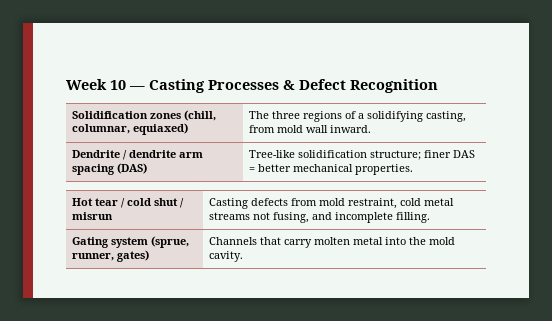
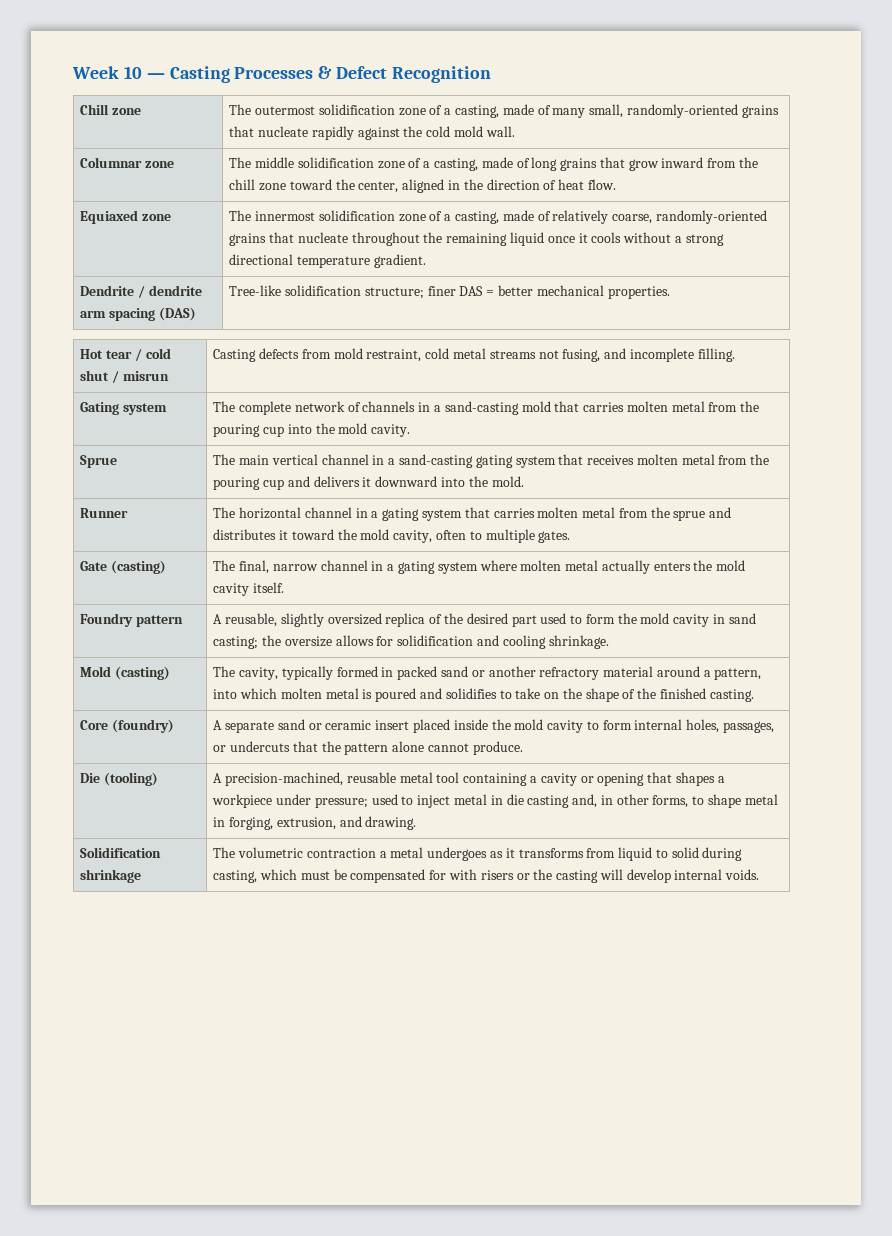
- Solidification zones (chill, columnar, equiaxed) | The three regions of a solidifying casting, from mold wall inward.
+ Chill zone | The outermost solidification zone of a casting, made of many small, randomly-oriented grains that nucleate rapidly against the cold mold wall.
+ Columnar zone | The middle solidification zone of a casting, made of long grains that grow inward from the chill zone toward the center, aligned in the direction of heat flow.
+ Equiaxed zone | The innermost solidification zone of a casting, made of relatively coarse, randomly-oriented grains that nucleate throughout the remaining liquid once it cools without a strong directional temperature gradient.
- Gating system (sprue, runner, gates) | Channels that carry molten metal into the mold cavity.
+ Gating system | The complete network of channels in a sand-casting mold that carries molten metal from the pouring cup into the mold cavity.
+ Sprue | The main vertical channel in a sand-casting gating system that receives molten metal from the pouring cup and delivers it downward into the mold.
+ Runner | The horizontal channel in a gating system that carries molten metal from the sprue and distributes it toward the mold cavity, often to multiple gates.
+ Gate (casting) | The final, narrow channel in a gating system where molten metal actually enters the mold cavity itself.
+ Foundry pattern | A reusable, slightly oversized replica of the desired part used to form the mold cavity in sand casting; the oversize allows for solidification and cooling shrinkage.
+ Mold (casting) | The cavity, typically formed in packed sand or another refractory material around a pattern, into which molten metal is poured and solidifies to take on the shape of the finished casting.
+ Core (foundry) | A separate sand or ceramic insert placed inside the mold cavity to form internal holes, passages, or undercuts that the pattern alone cannot produce.
+ Die (tooling) | A precision-machined, reusable metal tool containing a cavity or opening that shapes a workpiece under pressure; used to inject metal in die casting and, in other forms, to shape metal in forging, extrusion, and drawing.
+ Solidification shrinkage | The volumetric contraction a metal undergoes as it transforms from liquid to solid during casting, which must be compensated for with risers or the casting will develop internal voids.

